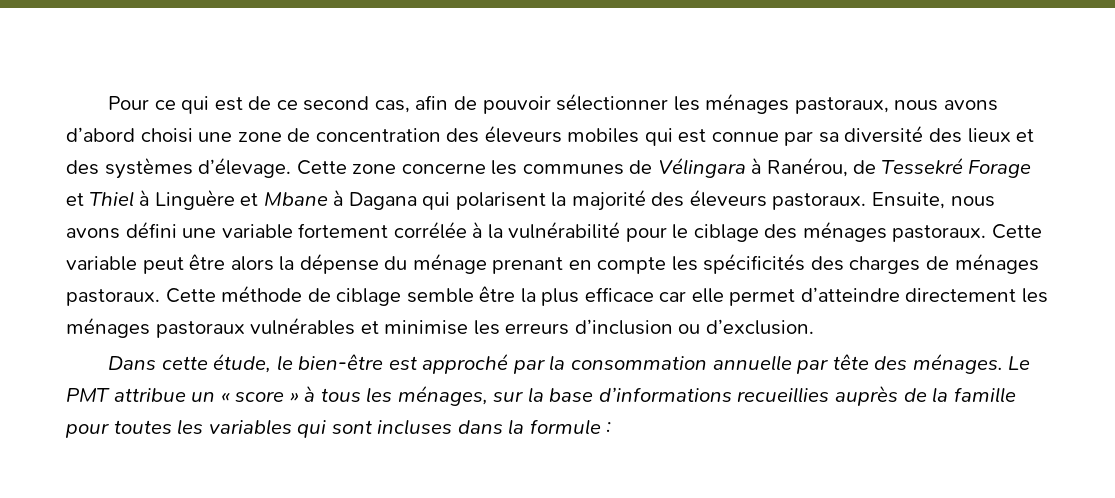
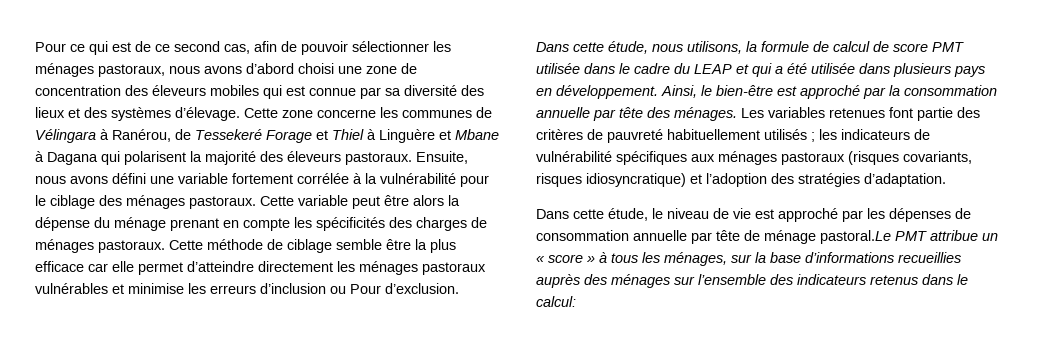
- Cette zone concerne les communes de Vélingara à Ranérou, de Tessekré Forage et Thiel à Linguère et Mbane à Dagana qui polarisent la majorité des éleveurs pastoraux.
+ Cette zone concerne les communes de Vélingara à Ranérou, de Tessekeré Forage et Thiel à Linguère et Mbane à Dagana qui polarisent la majorité des éleveurs pastoraux.
- Cette méthode de ciblage semble être la plus efficace car elle permet d’atteindre directement les ménages pastoraux vulnérables et minimise les erreurs d’inclusion ou d’exclusion.
+ Cette méthode de ciblage semble être la plus efficace car elle permet d’atteindre directement les ménages pastoraux vulnérables et minimise les erreurs d’inclusion ou Pour d’exclusion.
- Dans cette étude, le bien-être est approché par la consommation annuelle par tête des ménages.
+ Dans cette étude, nous utilisons, la formule de calcul de score PMT utilisée dans le cadre du LEAP et qui a été utilisée dans plusieurs pays en développement. Ainsi, le bien-être est approché par la consommation annuelle par tête des ménages.
- Le PMT attribue un « score » à tous les ménages, sur la base d’informations recueillies auprès de la famille pour toutes les variables qui sont incluses dans la formule :
+ Les variables retenues font partie des critères de pauvreté habituellement utilisés ; les indicateurs de vulnérabilité spécifiques aux ménages pastoraux (risques covariants, risques idiosyncratique) et l’adoption des stratégies d’adaptation.
+ Dans cette étude, le niveau de vie est approché par les dépenses de consommation annuelle par tête de ménage pastoral.Le PMT attribue un « score » à tous les ménages, sur la base d’informations recueillies auprès des ménages sur l’ensemble des indicateurs retenus dans le calcul:

